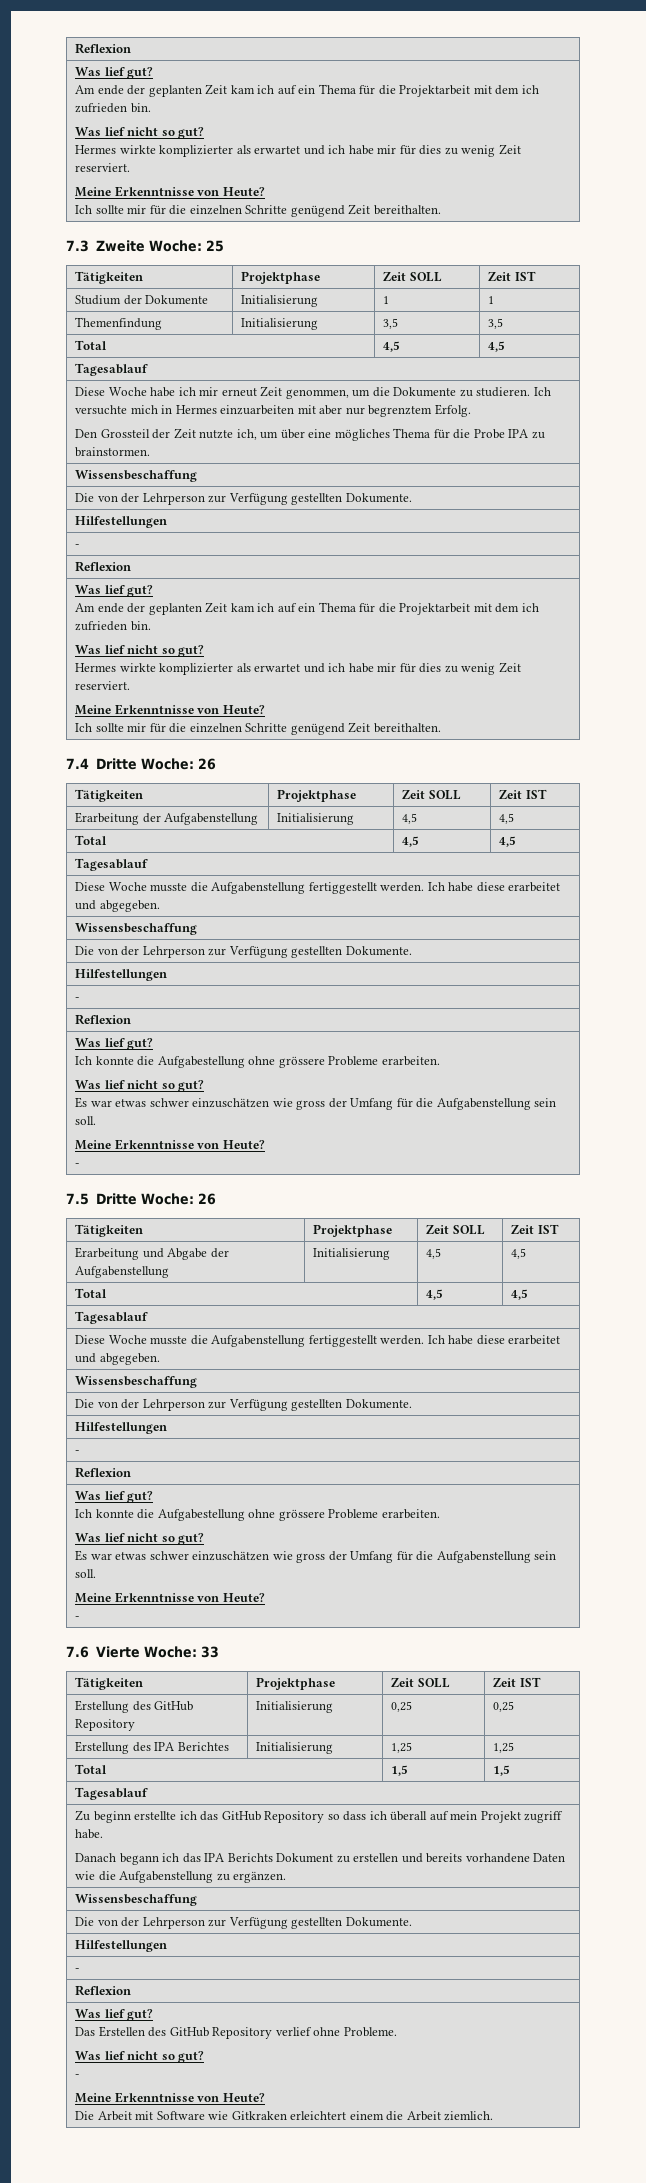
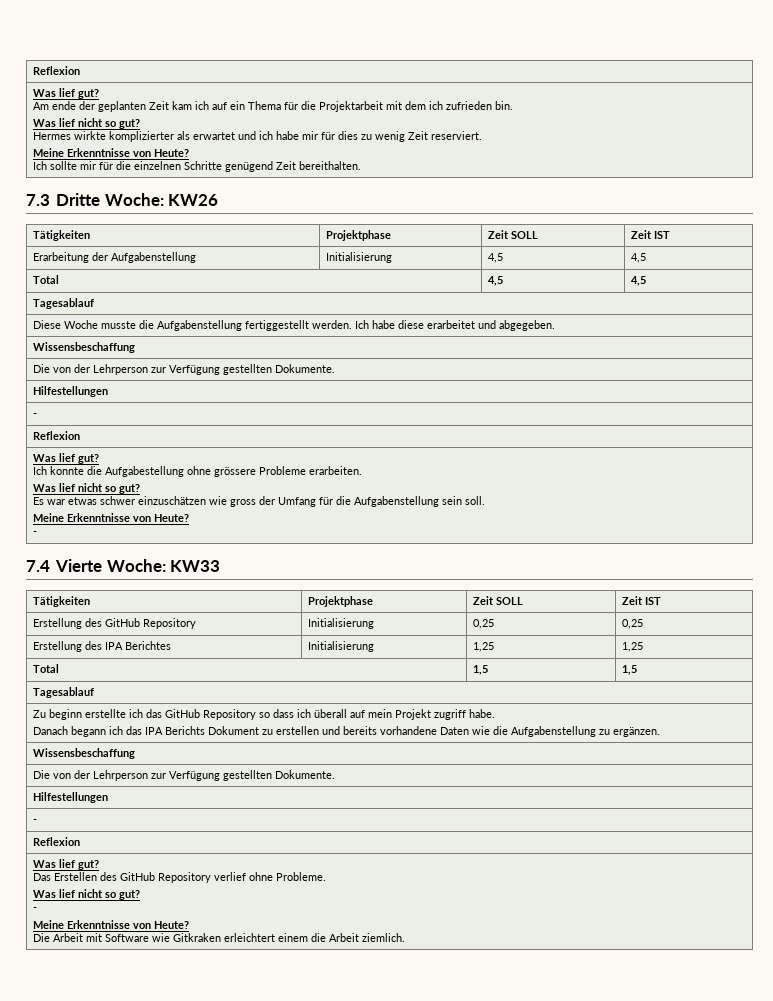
- 7.3 Zweite Woche: 25
- Tätigkeiten | Projektphase | Zeit SOLL | Zeit IST
- Studium der Dokumente | Initialisierung | 1 | 1
- Themenfindung | Initialisierung | 3,5 | 3,5
- Total | 4,5 | 4,5
- Tagesablauf
- Diese Woche habe ich mir erneut Zeit genommen, um die Dokumente zu studieren. Ich versuchte mich in Hermes einzuarbeiten mit aber nur begrenztem Erfolg.
- Den Grossteil der Zeit nutzte ich, um über eine mögliches Thema für die Probe IPA zu brainstormen.
- Wissensbeschaffung
- Die von der Lehrperson zur Verfügung gestellten Dokumente.
- Hilfestellungen
- -
- Reflexion
- Was lief gut?
- Am ende der geplanten Zeit kam ich auf ein Thema für die Projektarbeit mit dem ich zufrieden bin.
- Was lief nicht so gut?
- Hermes wirkte komplizierter als erwartet und ich habe mir für dies zu wenig Zeit reserviert.
- Meine Erkenntnisse von Heute?
- Ich sollte mir für die einzelnen Schritte genügend Zeit bereithalten.
- 7.4 Dritte Woche: 26
+ 7.3 Dritte Woche: KW26
- 7.5 Dritte Woche: 26
- Tätigkeiten | Projektphase | Zeit SOLL | Zeit IST
- Erarbeitung und Abgabe der Aufgabenstellung | Initialisierung | 4,5 | 4,5
- Total | 4,5 | 4,5
- Tagesablauf
- Diese Woche musste die Aufgabenstellung fertiggestellt werden. Ich habe diese erarbeitet und abgegeben.
- Wissensbeschaffung
- Die von der Lehrperson zur Verfügung gestellten Dokumente.
- Hilfestellungen
- -
- Reflexion
- Was lief gut?
- Ich konnte die Aufgabestellung ohne grössere Probleme erarbeiten.
- Was lief nicht so gut?
- Es war etwas schwer einzuschätzen wie gross der Umfang für die Aufgabenstellung sein soll.
- Meine Erkenntnisse von Heute?
- -
- 7.6 Vierte Woche: 33
+ 7.4 Vierte Woche: KW33

